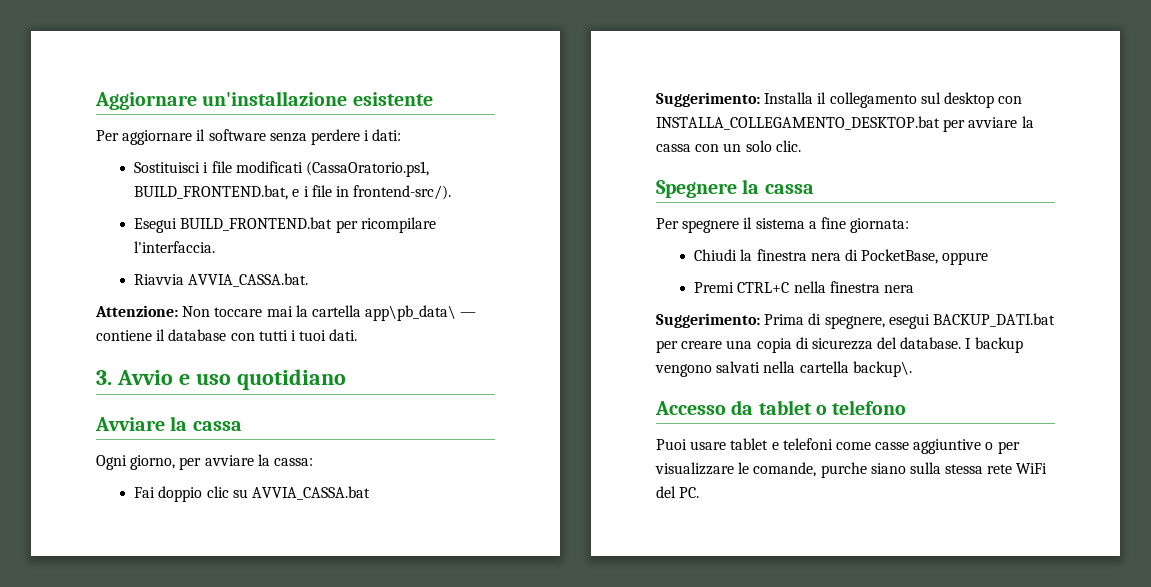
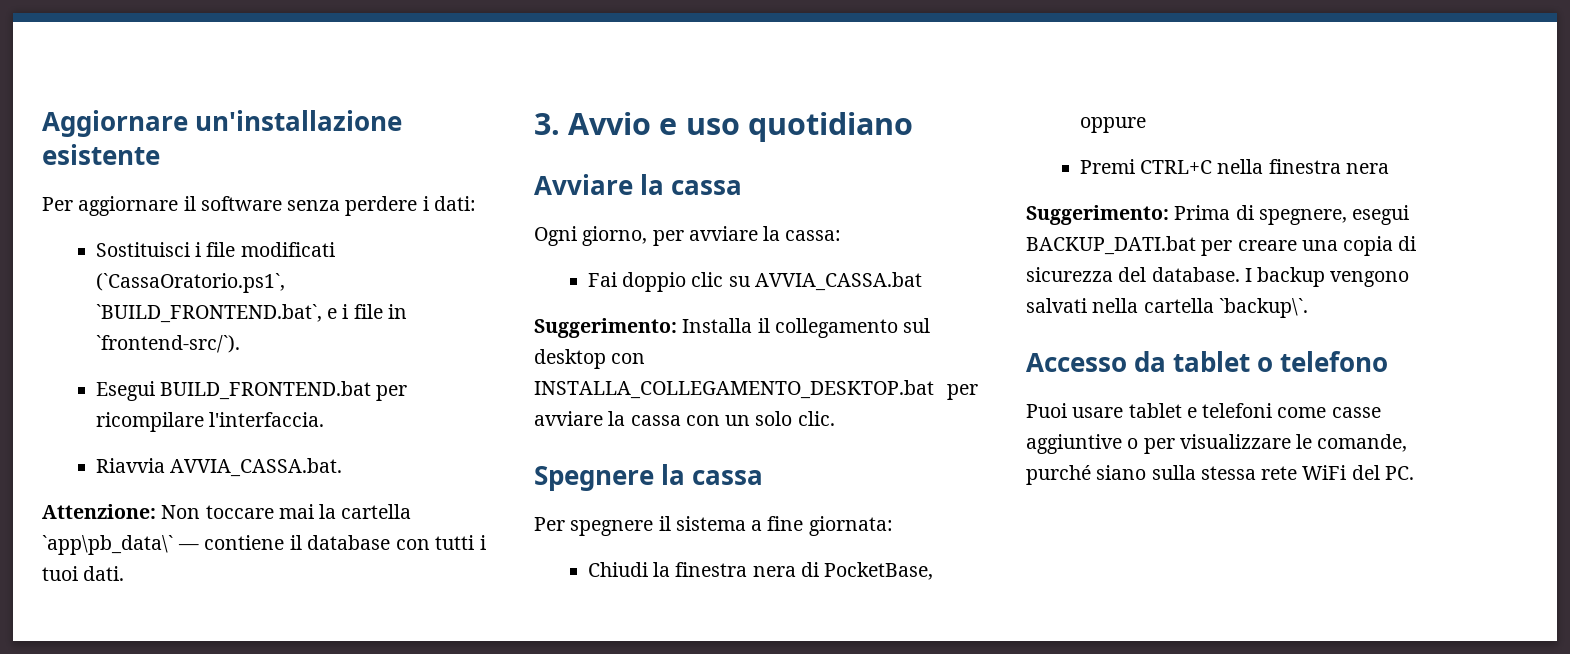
- Sostituisci i file modificati (CassaOratorio.ps1, BUILD_FRONTEND.bat, e i file in frontend-src/).
+ Sostituisci i file modificati (`CassaOratorio.ps1`, `BUILD_FRONTEND.bat`, e i file in `frontend-src/`).
- Attenzione: Non toccare mai la cartella app\pb_data\ — contiene il database con tutti i tuoi dati.
+ Attenzione: Non toccare mai la cartella `app\pb_data\` — contiene il database con tutti i tuoi dati.
- I backup vengono salvati nella cartella backup\.
+ I backup vengono salvati nella cartella `backup\`.
- Puoi usare tablet e telefoni come casse aggiuntive o per visualizzare le comande, purche siano sulla stessa rete WiFi del PC.
+ Puoi usare tablet e telefoni come casse aggiuntive o per visualizzare le comande, purché siano sulla stessa rete WiFi del PC.

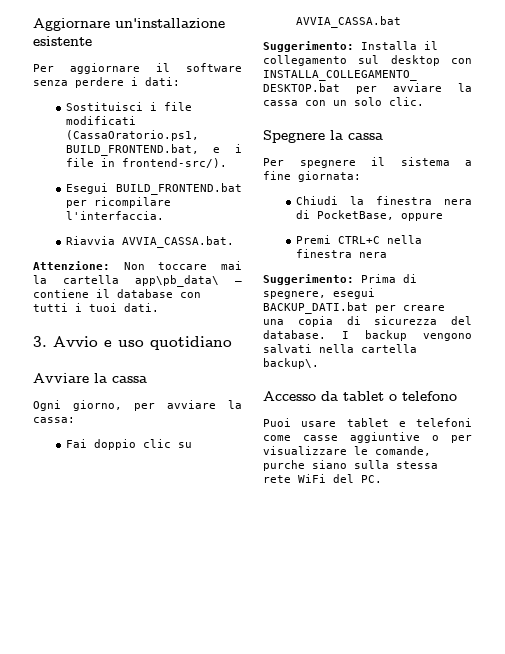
- Sostituisci i file modificati (`CassaOratorio.ps1`, `BUILD_FRONTEND.bat`, e i file in `frontend-src/`).
+ Sostituisci i file modificati (CassaOratorio.ps1, BUILD_FRONTEND.bat, e i file in frontend-src/).
- Attenzione: Non toccare mai la cartella `app\pb_data\` — contiene il database con tutti i tuoi dati.
+ Attenzione: Non toccare mai la cartella app\pb_data\ — contiene il database con tutti i tuoi dati.
- I backup vengono salvati nella cartella `backup\`.
+ I backup vengono salvati nella cartella backup\.
- Puoi usare tablet e telefoni come casse aggiuntive o per visualizzare le comande, purché siano sulla stessa rete WiFi del PC.
+ Puoi usare tablet e telefoni come casse aggiuntive o per visualizzare le comande, purche siano sulla stessa rete WiFi del PC.

